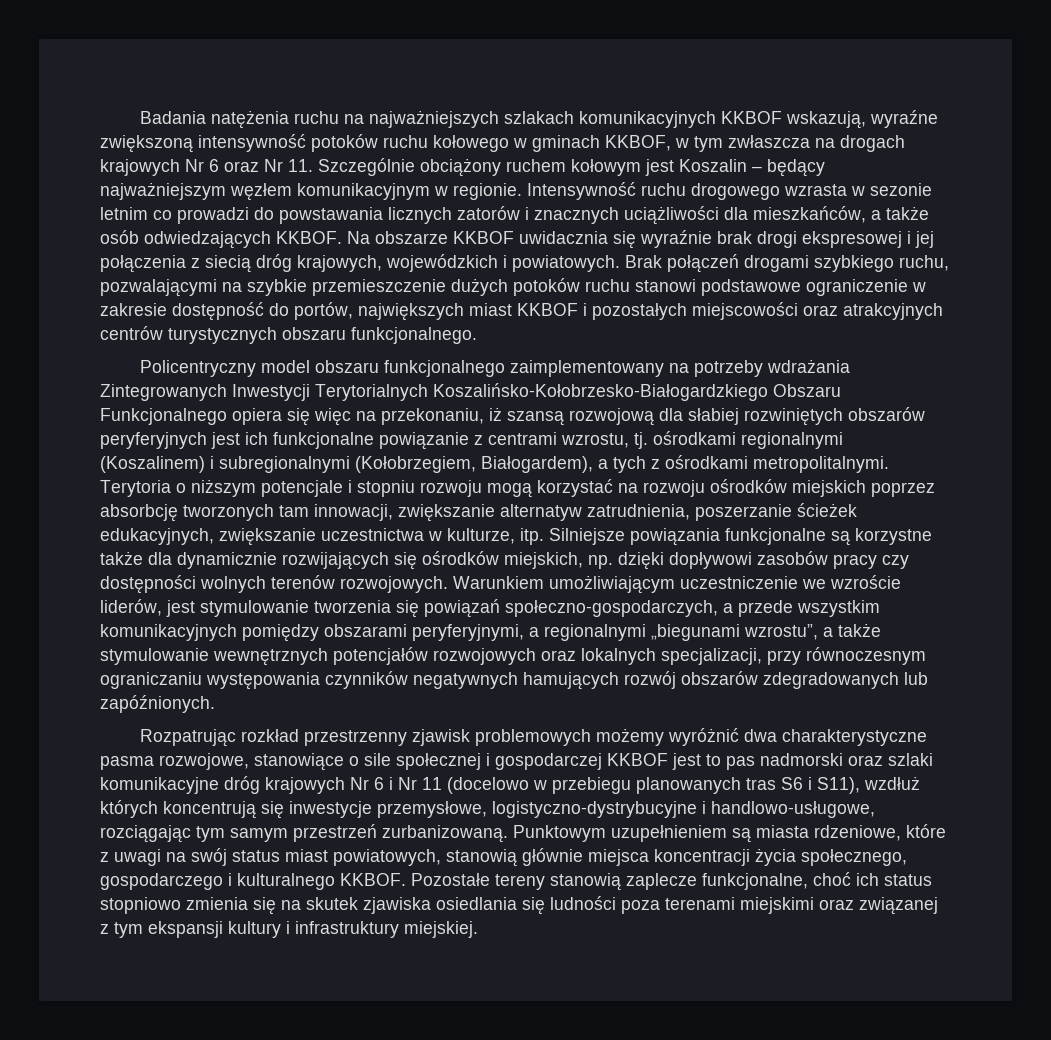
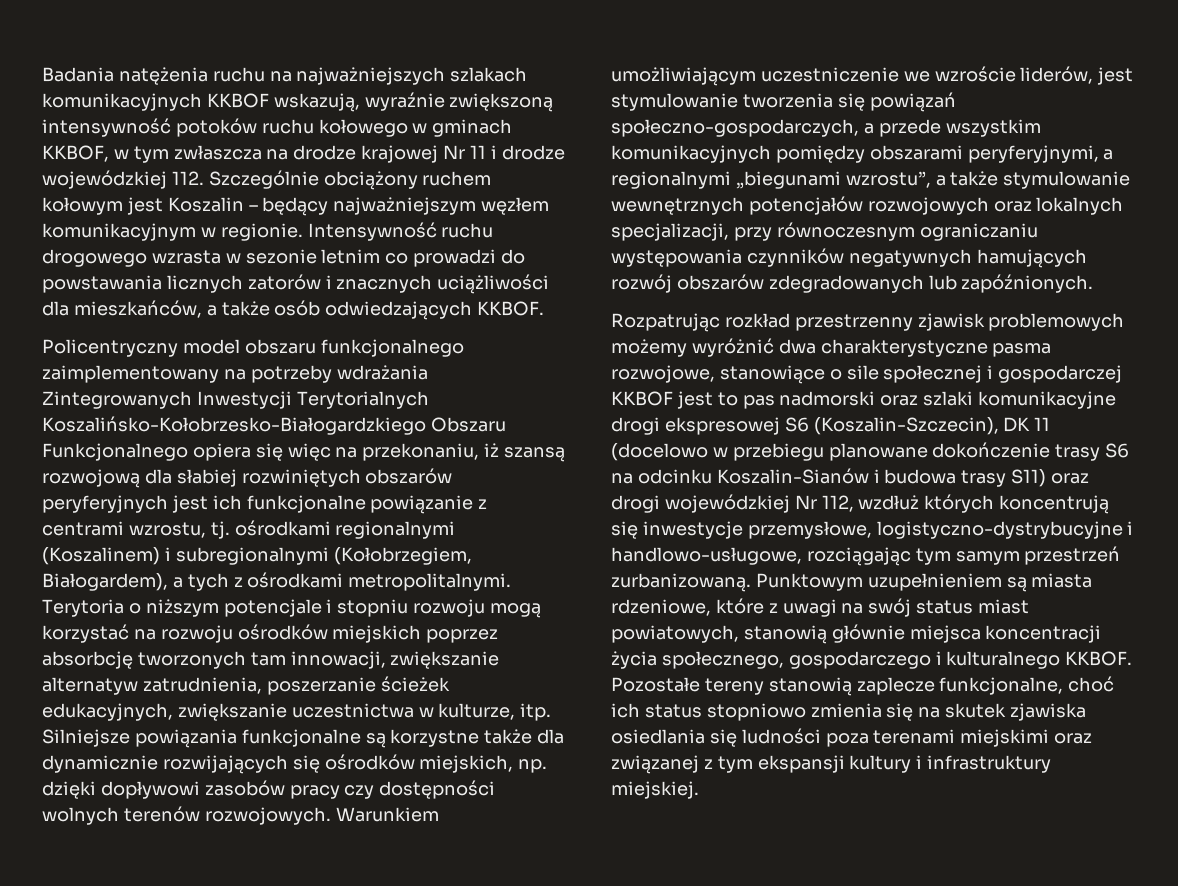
- Badania natężenia ruchu na najważniejszych szlakach komunikacyjnych KKBOF wskazują, wyraźne zwiększoną intensywność potoków ruchu kołowego w gminach KKBOF, w tym zwłaszcza na drogach krajowych Nr 6 oraz Nr 11. Szczególnie obciążony ruchem kołowym jest Koszalin – będący najważniejszym węzłem komunikacyjnym w regionie.
+ Badania natężenia ruchu na najważniejszych szlakach komunikacyjnych KKBOF wskazują, wyraźnie zwiększoną intensywność potoków ruchu kołowego w gminach KKBOF, w tym zwłaszcza na drodze krajowej Nr 11 i drodze wojewódzkiej 112. Szczególnie obciążony ruchem kołowym jest Koszalin – będący najważniejszym węzłem komunikacyjnym w regionie.
- Na obszarze KKBOF uwidacznia się wyraźnie brak drogi ekspresowej i jej połączenia z siecią dróg krajowych, wojewódzkich i powiatowych. Brak połączeń drogami szybkiego ruchu, pozwalającymi na szybkie przemieszczenie dużych potoków ruchu stanowi podstawowe ograniczenie w zakresie dostępność do portów, największych miast KKBOF i pozostałych miejscowości oraz atrakcyjnych centrów turystycznych obszaru funkcjonalnego.
- Rozpatrując rozkład przestrzenny zjawisk problemowych możemy wyróżnić dwa charakterystyczne pasma rozwojowe, stanowiące o sile społecznej i gospodarczej KKBOF jest to pas nadmorski oraz szlaki komunikacyjne dróg krajowych Nr 6 i Nr 11 (docelowo w przebiegu planowanych tras S6 i S11), wzdłuż których koncentrują się inwestycje przemysłowe, logistyczno-dystrybucyjne i handlowo-usługowe, rozciągając tym samym przestrzeń zurbanizowaną.
+ Rozpatrując rozkład przestrzenny zjawisk problemowych możemy wyróżnić dwa charakterystyczne pasma rozwojowe, stanowiące o sile społecznej i gospodarczej KKBOF jest to pas nadmorski oraz szlaki komunikacyjne drogi ekspresowej S6 (Koszalin-Szczecin), DK 11 (docelowo w przebiegu planowane dokończenie trasy S6 na odcinku Koszalin-Sianów i budowa trasy S11) oraz drogi wojewódzkiej Nr 112, wzdłuż których koncentrują się inwestycje przemysłowe, logistyczno-dystrybucyjne i handlowo-usługowe, rozciągając tym samym przestrzeń zurbanizowaną.

